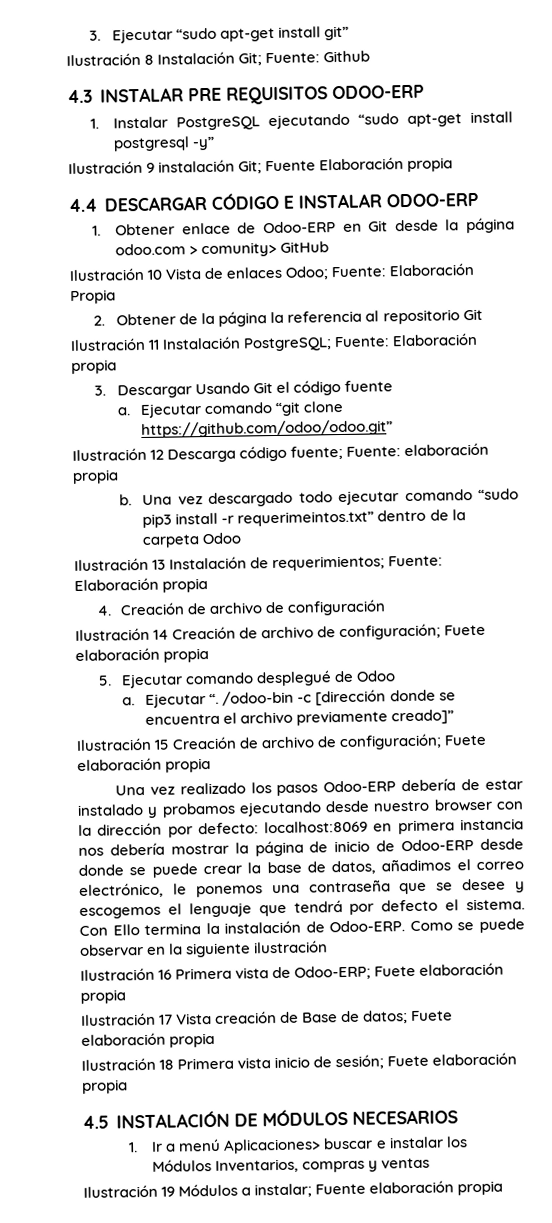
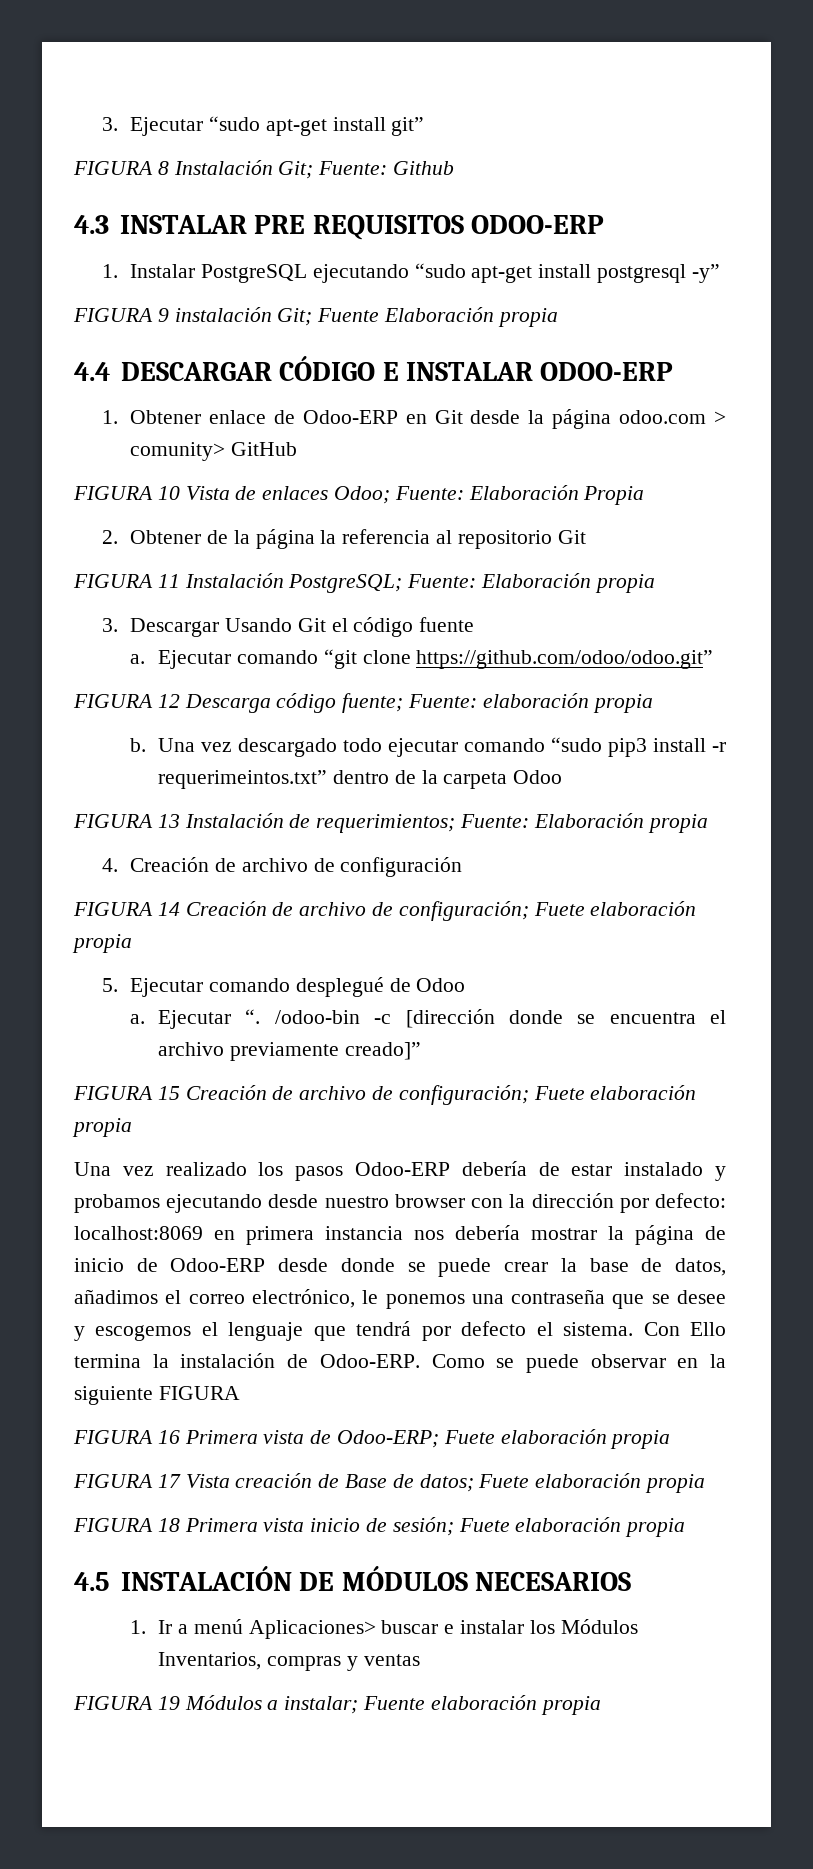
- Ilustración 8 Instalación Git; Fuente: Github
+ FIGURA 8 Instalación Git; Fuente: Github
- Ilustración 9 instalación Git; Fuente Elaboración propia
+ FIGURA 9 instalación Git; Fuente Elaboración propia
- Ilustración 10 Vista de enlaces Odoo; Fuente: Elaboración Propia
+ FIGURA 10 Vista de enlaces Odoo; Fuente: Elaboración Propia
- Ilustración 11 Instalación PostgreSQL; Fuente: Elaboración propia
+ FIGURA 11 Instalación PostgreSQL; Fuente: Elaboración propia
- Ilustración 12 Descarga código fuente; Fuente: elaboración propia
+ FIGURA 12 Descarga código fuente; Fuente: elaboración propia
- Ilustración 13 Instalación de requerimientos; Fuente: Elaboración propia
+ FIGURA 13 Instalación de requerimientos; Fuente: Elaboración propia
- Ilustración 14 Creación de archivo de configuración; Fuete elaboración propia
+ FIGURA 14 Creación de archivo de configuración; Fuete elaboración propia
- Ilustración 15 Creación de archivo de configuración; Fuete elaboración propia
+ FIGURA 15 Creación de archivo de configuración; Fuete elaboración propia
- Como se puede observar en la siguiente ilustración
- Ilustración 16 Primera vista de Odoo-ERP; Fuete elaboración propia
+ Como se puede observar en la siguiente FIGURA
+ FIGURA 16 Primera vista de Odoo-ERP; Fuete elaboración propia
- Ilustración 17 Vista creación de Base de datos; Fuete elaboración propia
+ FIGURA 17 Vista creación de Base de datos; Fuete elaboración propia
- Ilustración 18 Primera vista inicio de sesión; Fuete elaboración propia
+ FIGURA 18 Primera vista inicio de sesión; Fuete elaboración propia
- Ilustración 19 Módulos a instalar; Fuente elaboración propia
+ FIGURA 19 Módulos a instalar; Fuente elaboración propia

